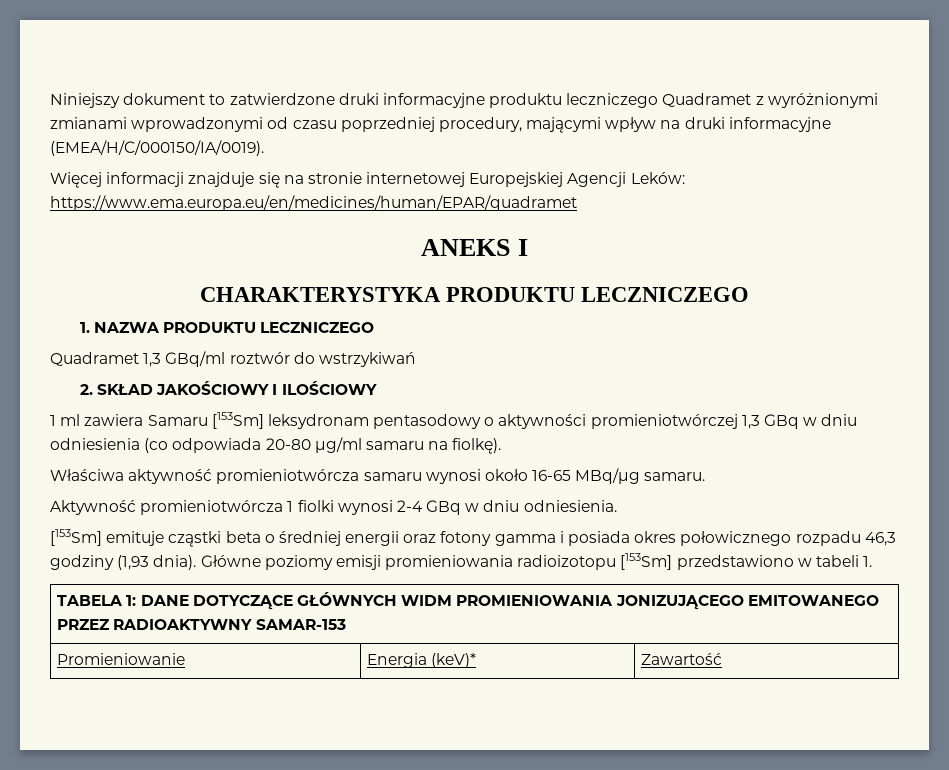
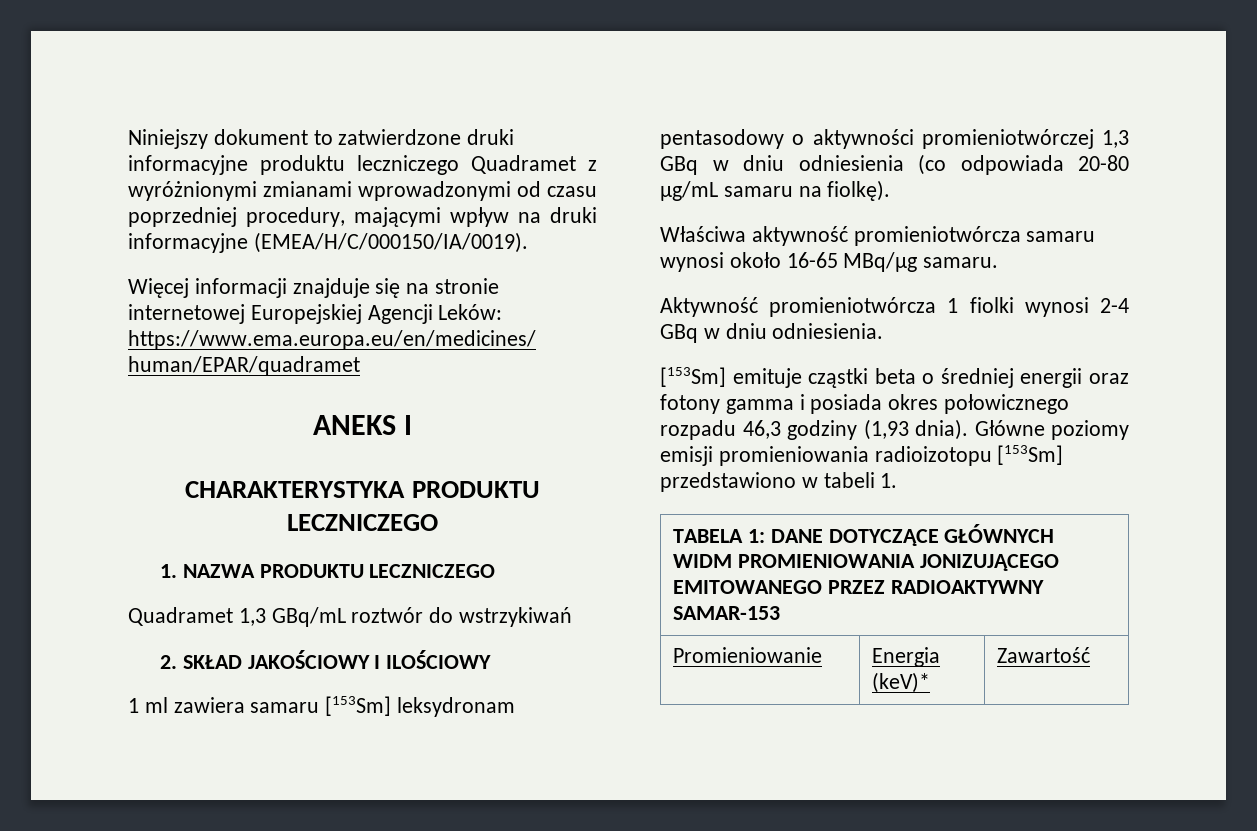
- Quadramet 1,3 GBq/ml roztwór do wstrzykiwań
+ Quadramet 1,3 GBq/mL roztwór do wstrzykiwań
- 1 ml zawiera Samaru [153Sm] leksydronam pentasodowy o aktywności promieniotwórczej 1,3 GBq w dniu odniesienia (co odpowiada 20-80 µg/ml samaru na fiolkę).
+ 1 ml zawiera samaru [153Sm] leksydronam pentasodowy o aktywności promieniotwórczej 1,3 GBq w dniu odniesienia (co odpowiada 20-80 µg/mL samaru na fiolkę).

